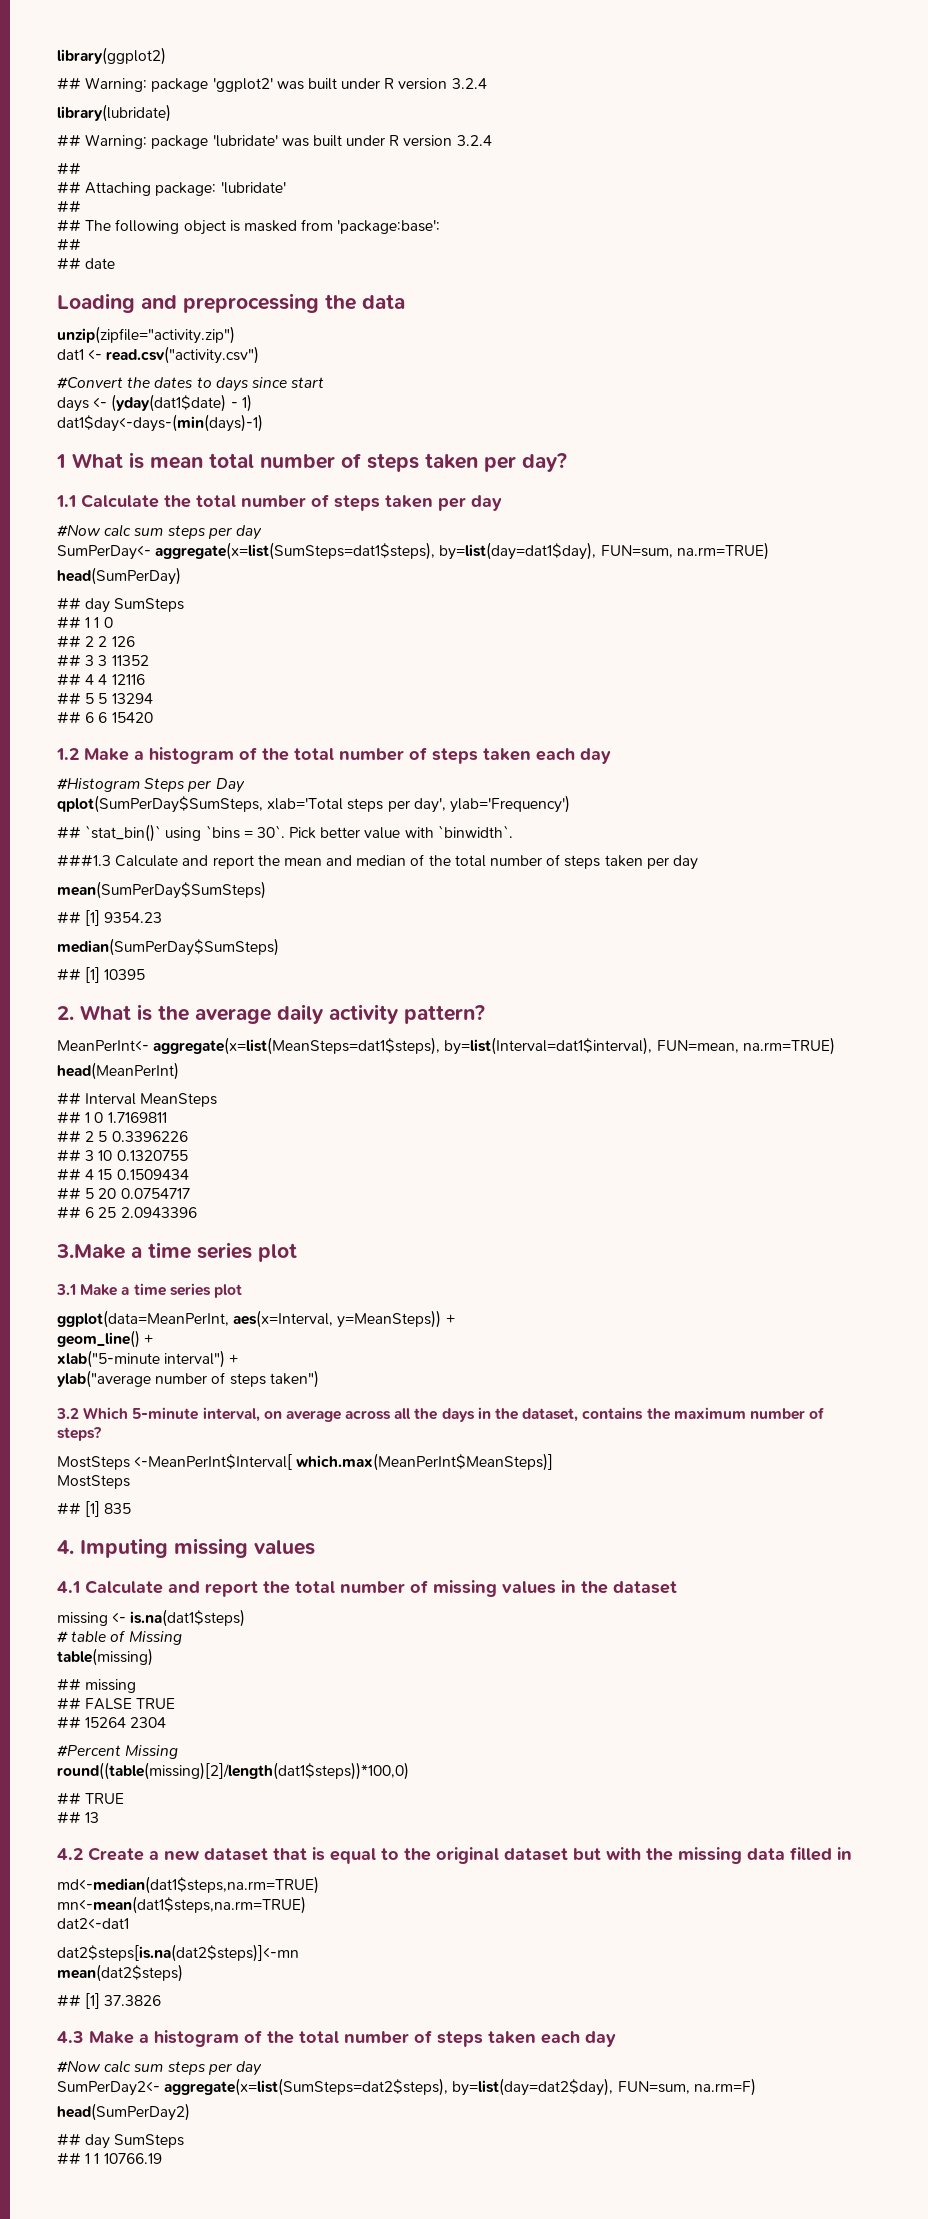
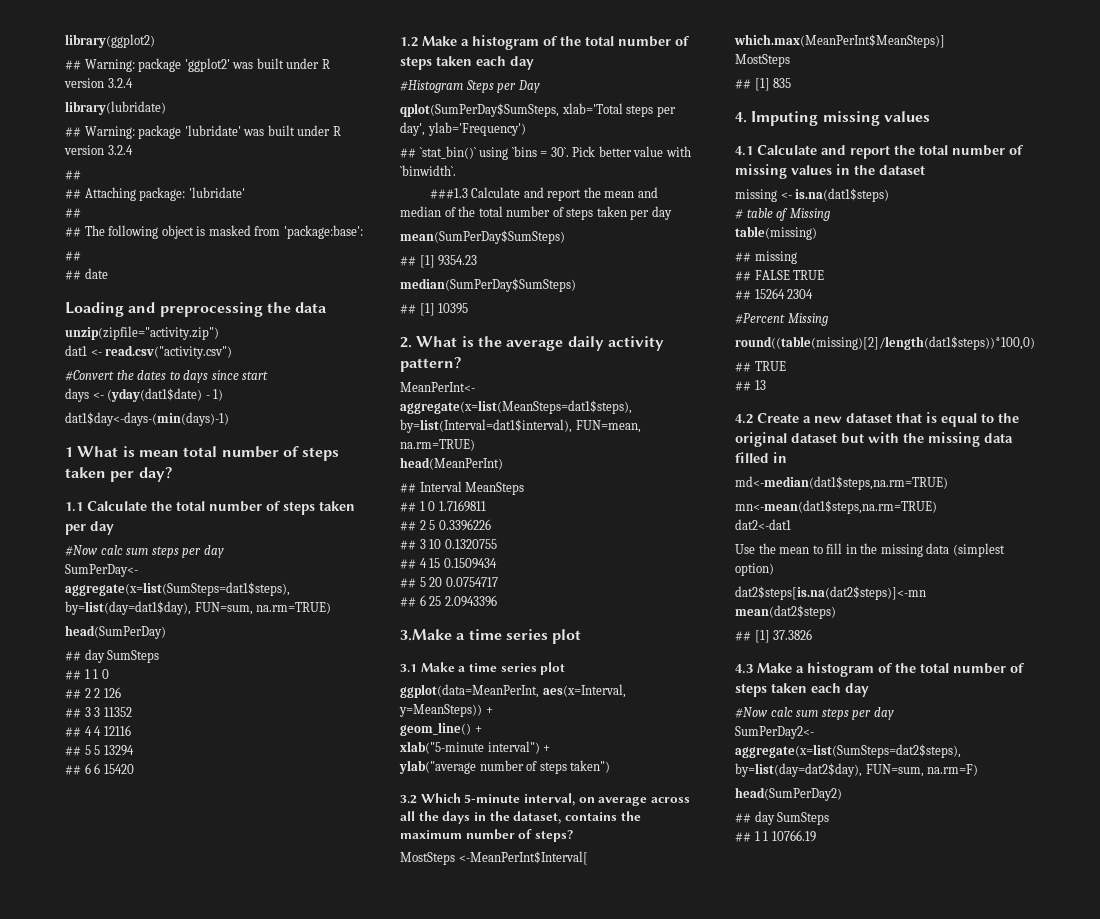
+ Use the mean to fill in the missing data (simplest option)

